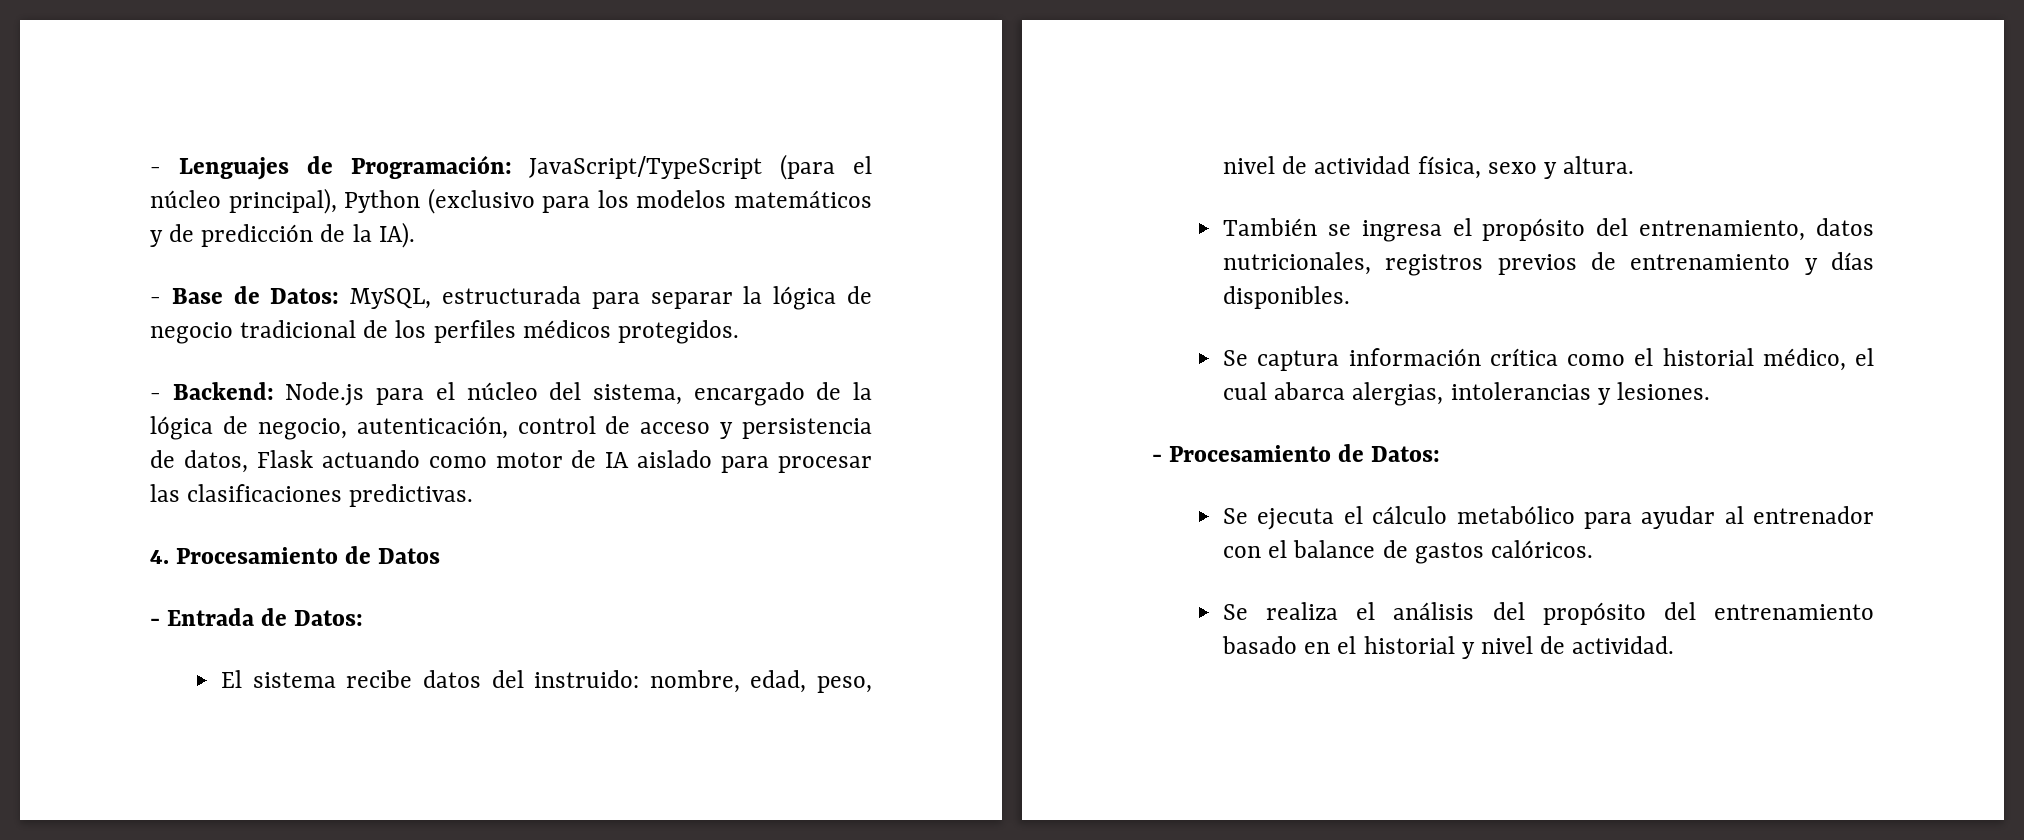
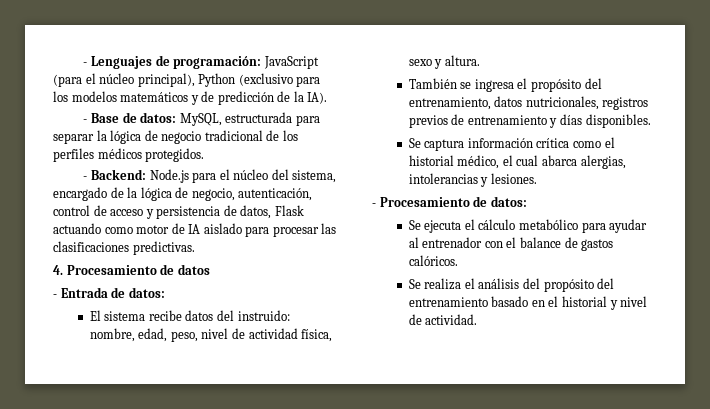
- - Lenguajes de Programación: JavaScript/TypeScript (para el núcleo principal), Python (exclusivo para los modelos matemáticos y de predicción de la IA).
+ - Lenguajes de programación: JavaScript (para el núcleo principal), Python (exclusivo para los modelos matemáticos y de predicción de la IA).
- - Base de Datos: MySQL, estructurada para separar la lógica de negocio tradicional de los perfiles médicos protegidos.
+ - Base de datos: MySQL, estructurada para separar la lógica de negocio tradicional de los perfiles médicos protegidos.
- 4. Procesamiento de Datos
+ 4. Procesamiento de datos
- - Entrada de Datos:
+ - Entrada de datos:
- - Procesamiento de Datos:
+ - Procesamiento de datos:

